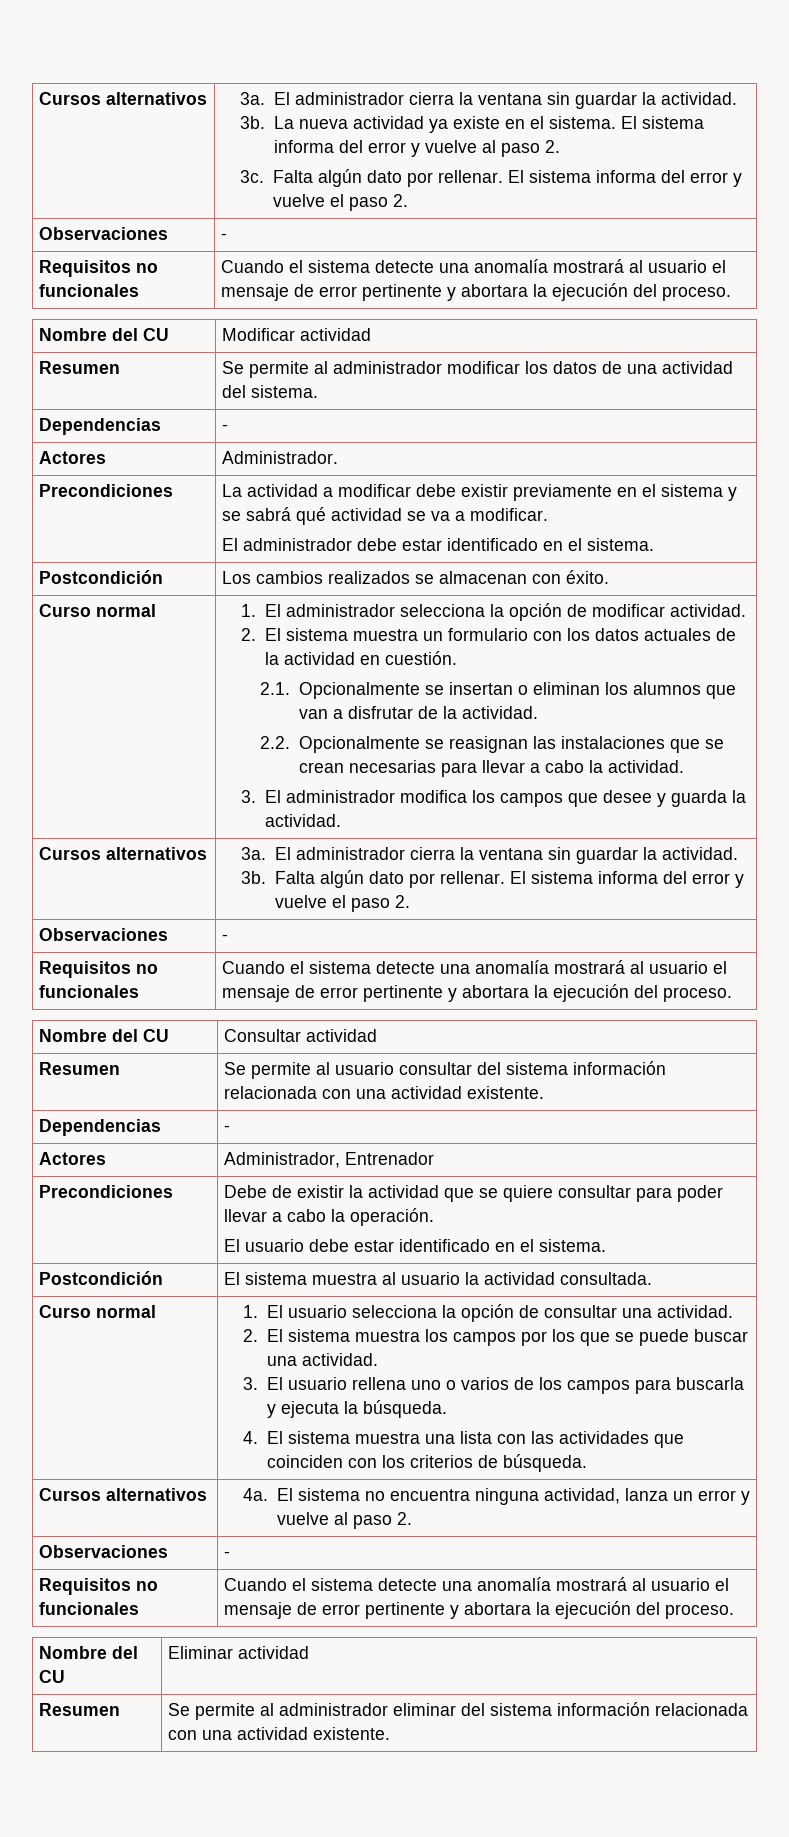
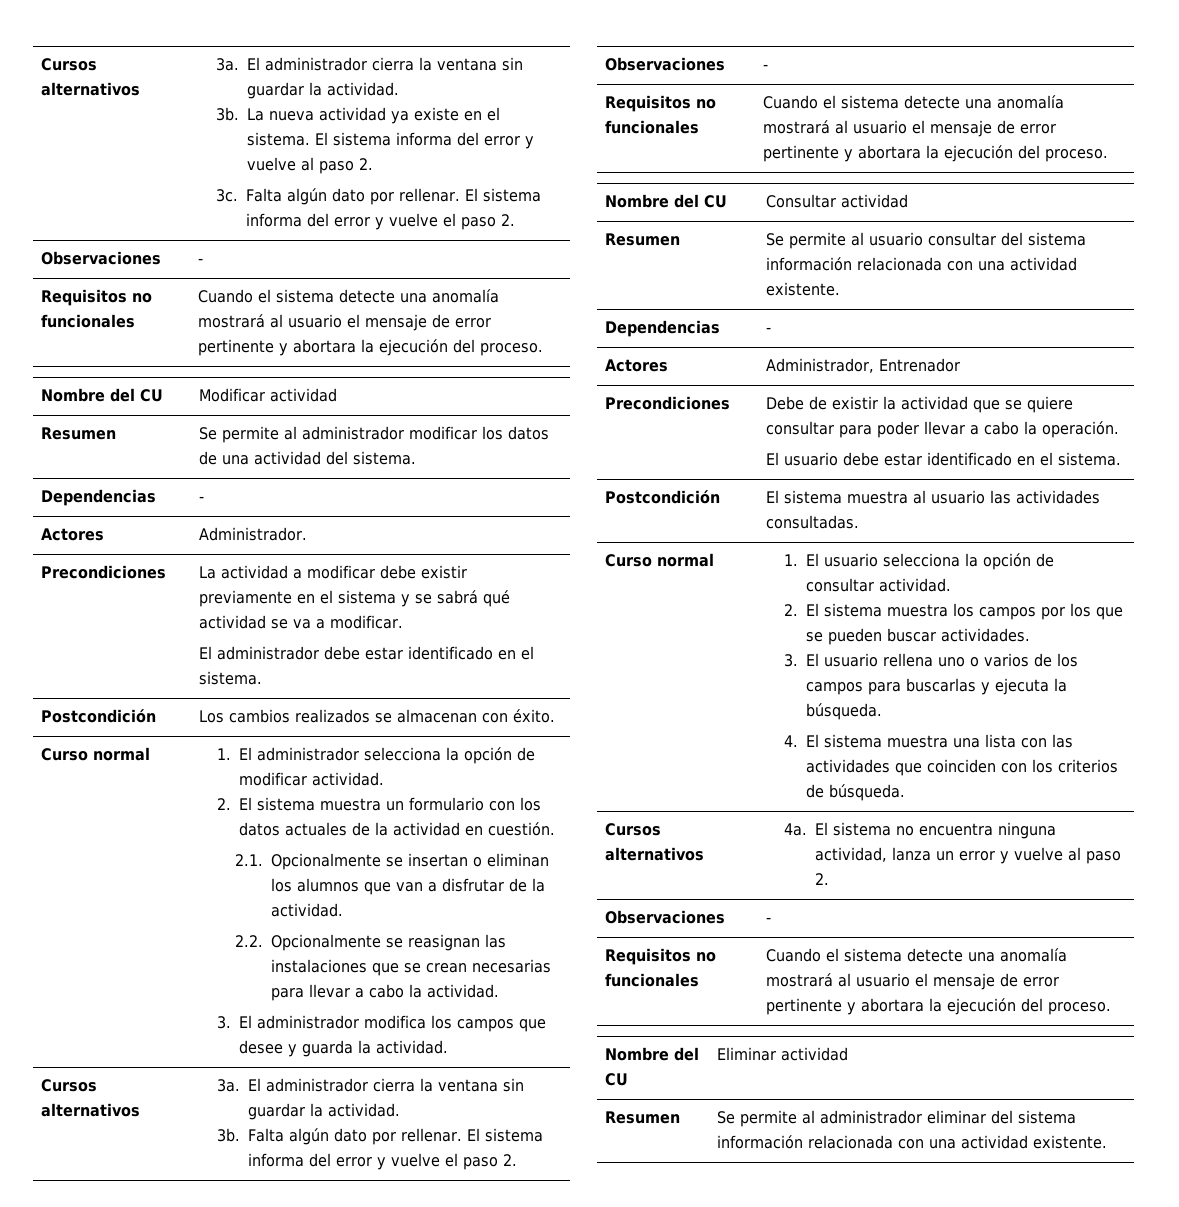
- Postcondición | El sistema muestra al usuario la actividad consultada.
+ Postcondición | El sistema muestra al usuario las actividades consultadas.
- 1. El usuario selecciona la opción de consultar una actividad.
+ 1. El usuario selecciona la opción de consultar actividad.
- 2. El sistema muestra los campos por los que se puede buscar una actividad.
+ 2. El sistema muestra los campos por los que se pueden buscar actividades.
- 3. El usuario rellena uno o varios de los campos para buscarla y ejecuta la búsqueda.
+ 3. El usuario rellena uno o varios de los campos para buscarlas y ejecuta la búsqueda.

